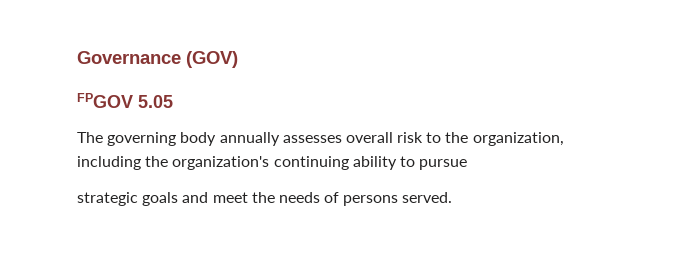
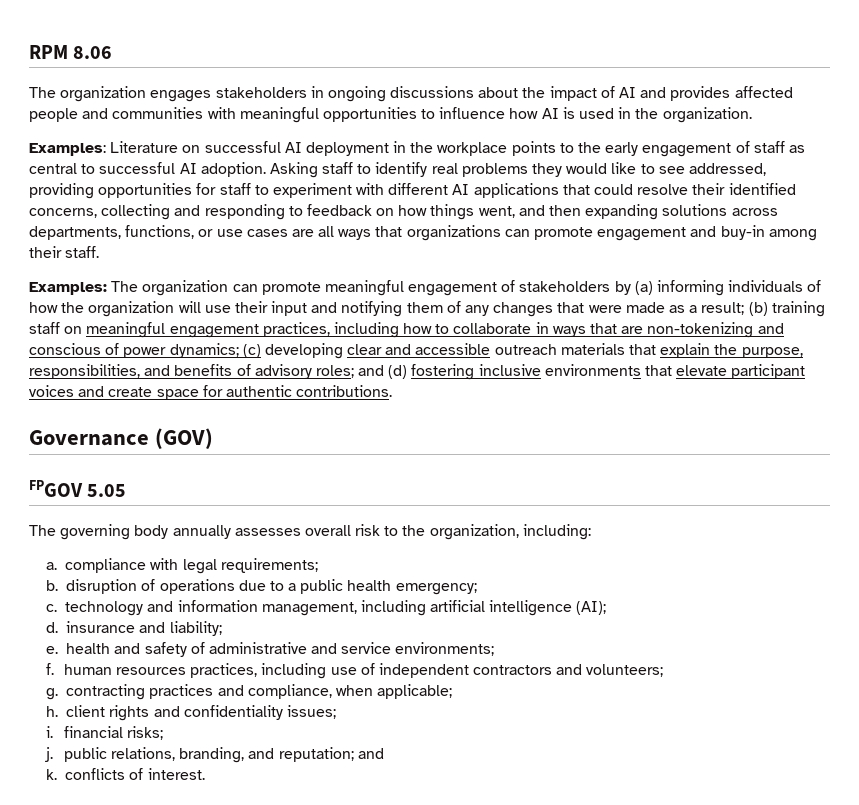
+ RPM 8.06
+ The organization engages stakeholders in ongoing discussions about the impact of AI and provides affected people and communities with meaningful opportunities to influence how AI is used in the organization.
+ Examples: Literature on successful AI deployment in the workplace points to the early engagement of staff as central to successful AI adoption. Asking staff to identify real problems they would like to see addressed, providing opportunities for staff to experiment with different AI applications that could resolve their identified concerns, collecting and responding to feedback on how things went, and then expanding solutions across departments, functions, or use cases are all ways that organizations can promote engagement and buy-in among their staff.
+ Examples: The organization can promote meaningful engagement of stakeholders by (a) informing individuals of how the organization will use their input and notifying them of any changes that were made as a result; (b) training staff on meaningful engagement practices, including how to collaborate in ways that are non-tokenizing and conscious of power dynamics; (c) developing clear and accessible outreach materials that explain the purpose, responsibilities, and benefits of advisory roles; and (d) fostering inclusive environments that elevate participant voices and create space for authentic contributions.
- The governing body annually assesses overall risk to the organization, including the organization's continuing ability to pursue
- strategic goals and meet the needs of persons served.
+ The governing body annually assesses overall risk to the organization, including:
+ a. compliance with legal requirements;
+ b. disruption of operations due to a public health emergency;
+ c. technology and information management, including artificial intelligence (AI);
+ d. insurance and liability;
+ e. health and safety of administrative and service environments;
+ f. human resources practices, including use of independent contractors and volunteers;
+ g. contracting practices and compliance, when applicable;
+ h. client rights and confidentiality issues;
+ i. financial risks;
+ j. public relations, branding, and reputation; and
+ k. conflicts of interest.

